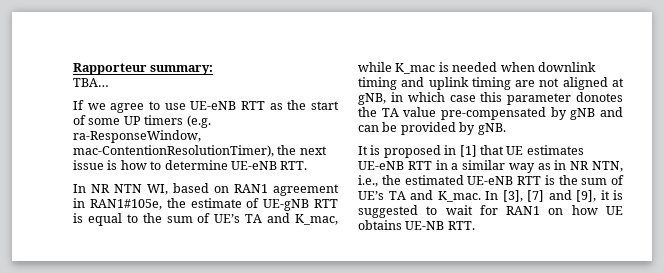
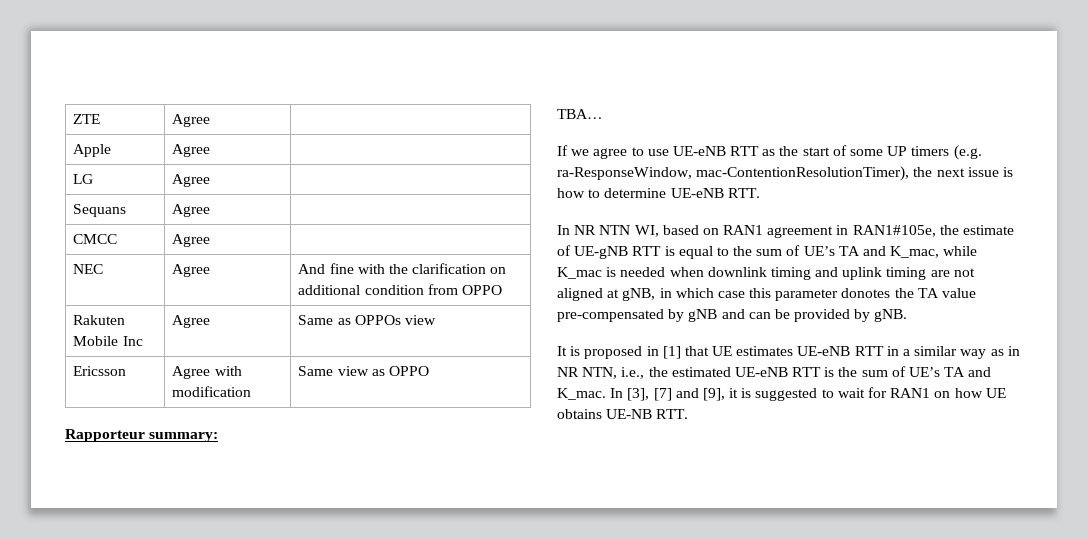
+ ZTE | Agree |
+ Apple | Agree |
+ LG | Agree |
+ Sequans | Agree |
+ CMCC | Agree |
+ NEC | Agree | And fine with the clarification on additional condition from OPPO
+ Rakuten Mobile Inc | Agree | Same as OPPOs view
+ Ericsson | Agree with modification | Same view as OPPO

